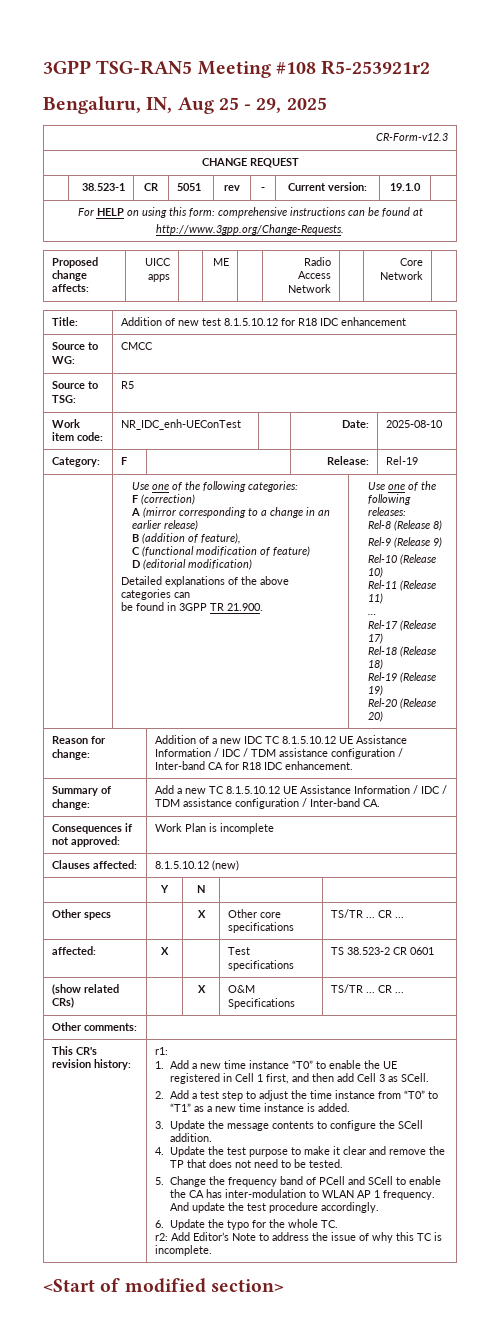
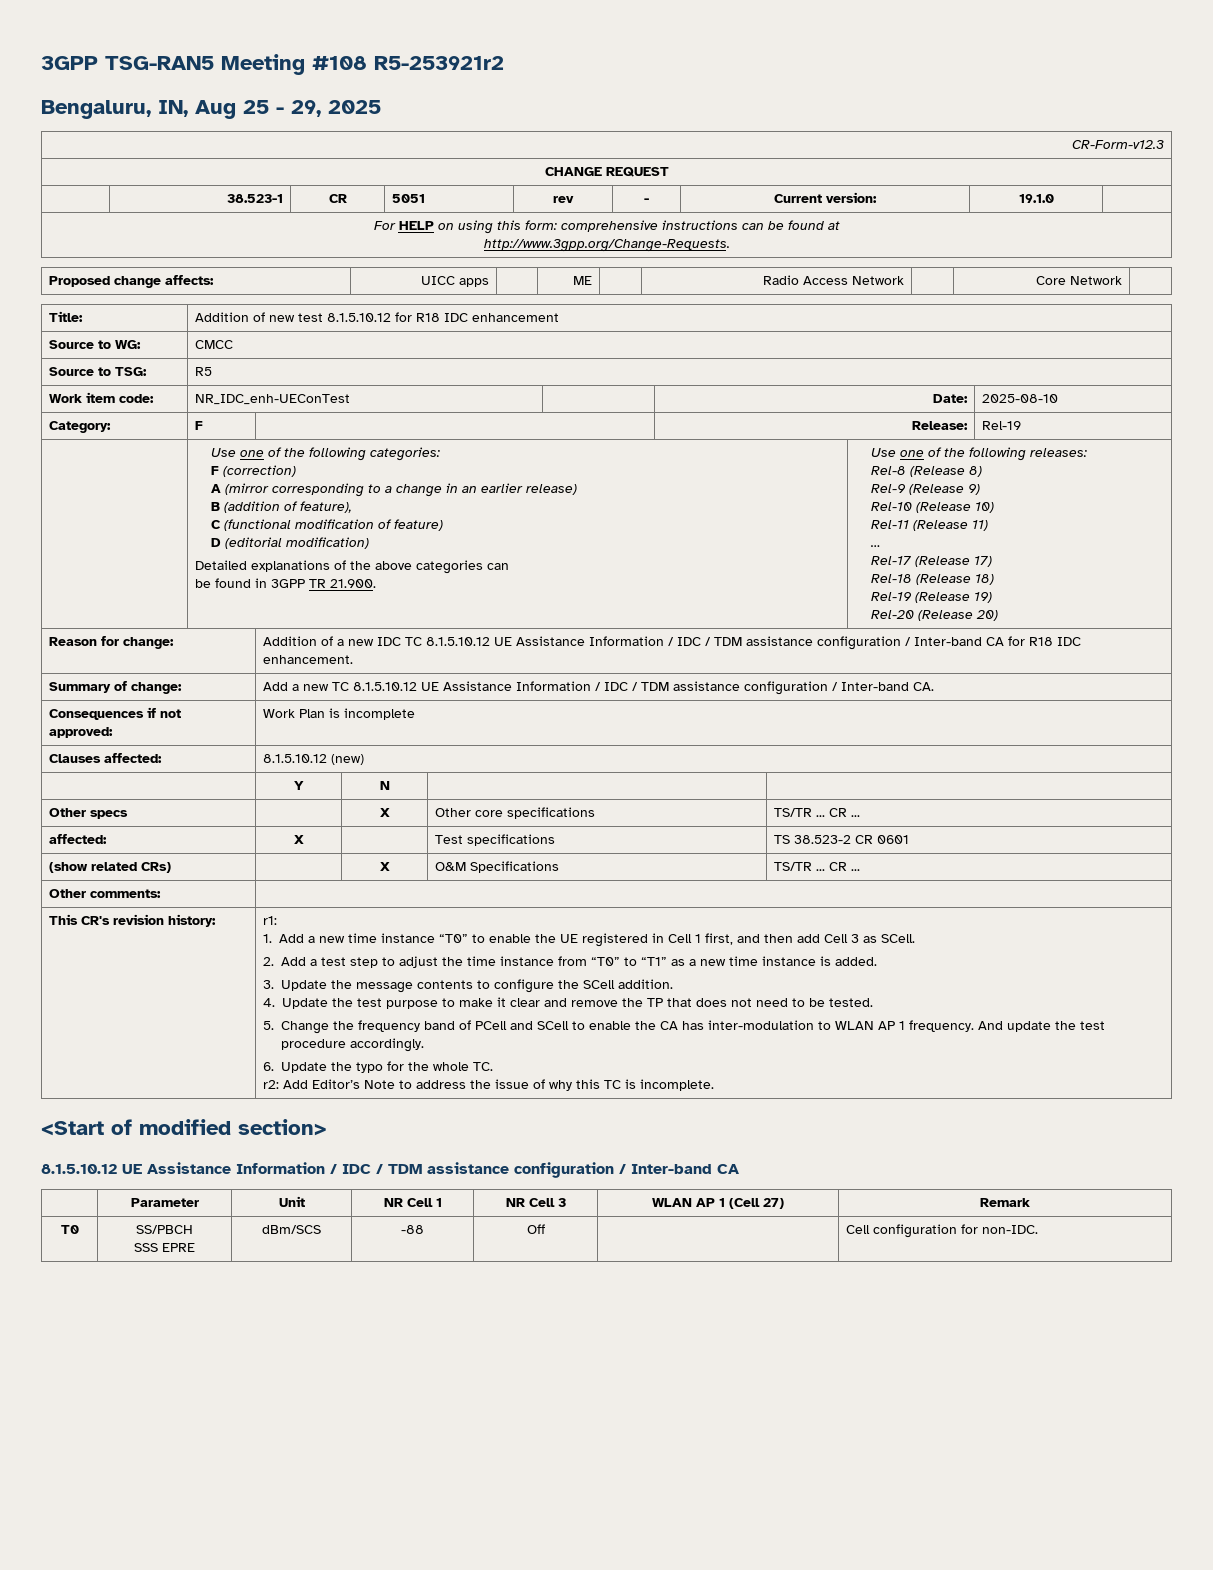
  <Start of modified section>
+ 8.1.5.10.12 UE Assistance Information / IDC / TDM assistance configuration / Inter-band CA
+ | Parameter | Unit | NR Cell 1 | NR Cell 3 | WLAN AP 1 (Cell 27) | Remark
+ T0 | SS/PBCH
+ SSS EPRE | dBm/SCS | -88 | Off | | Cell configuration for non-IDC.

